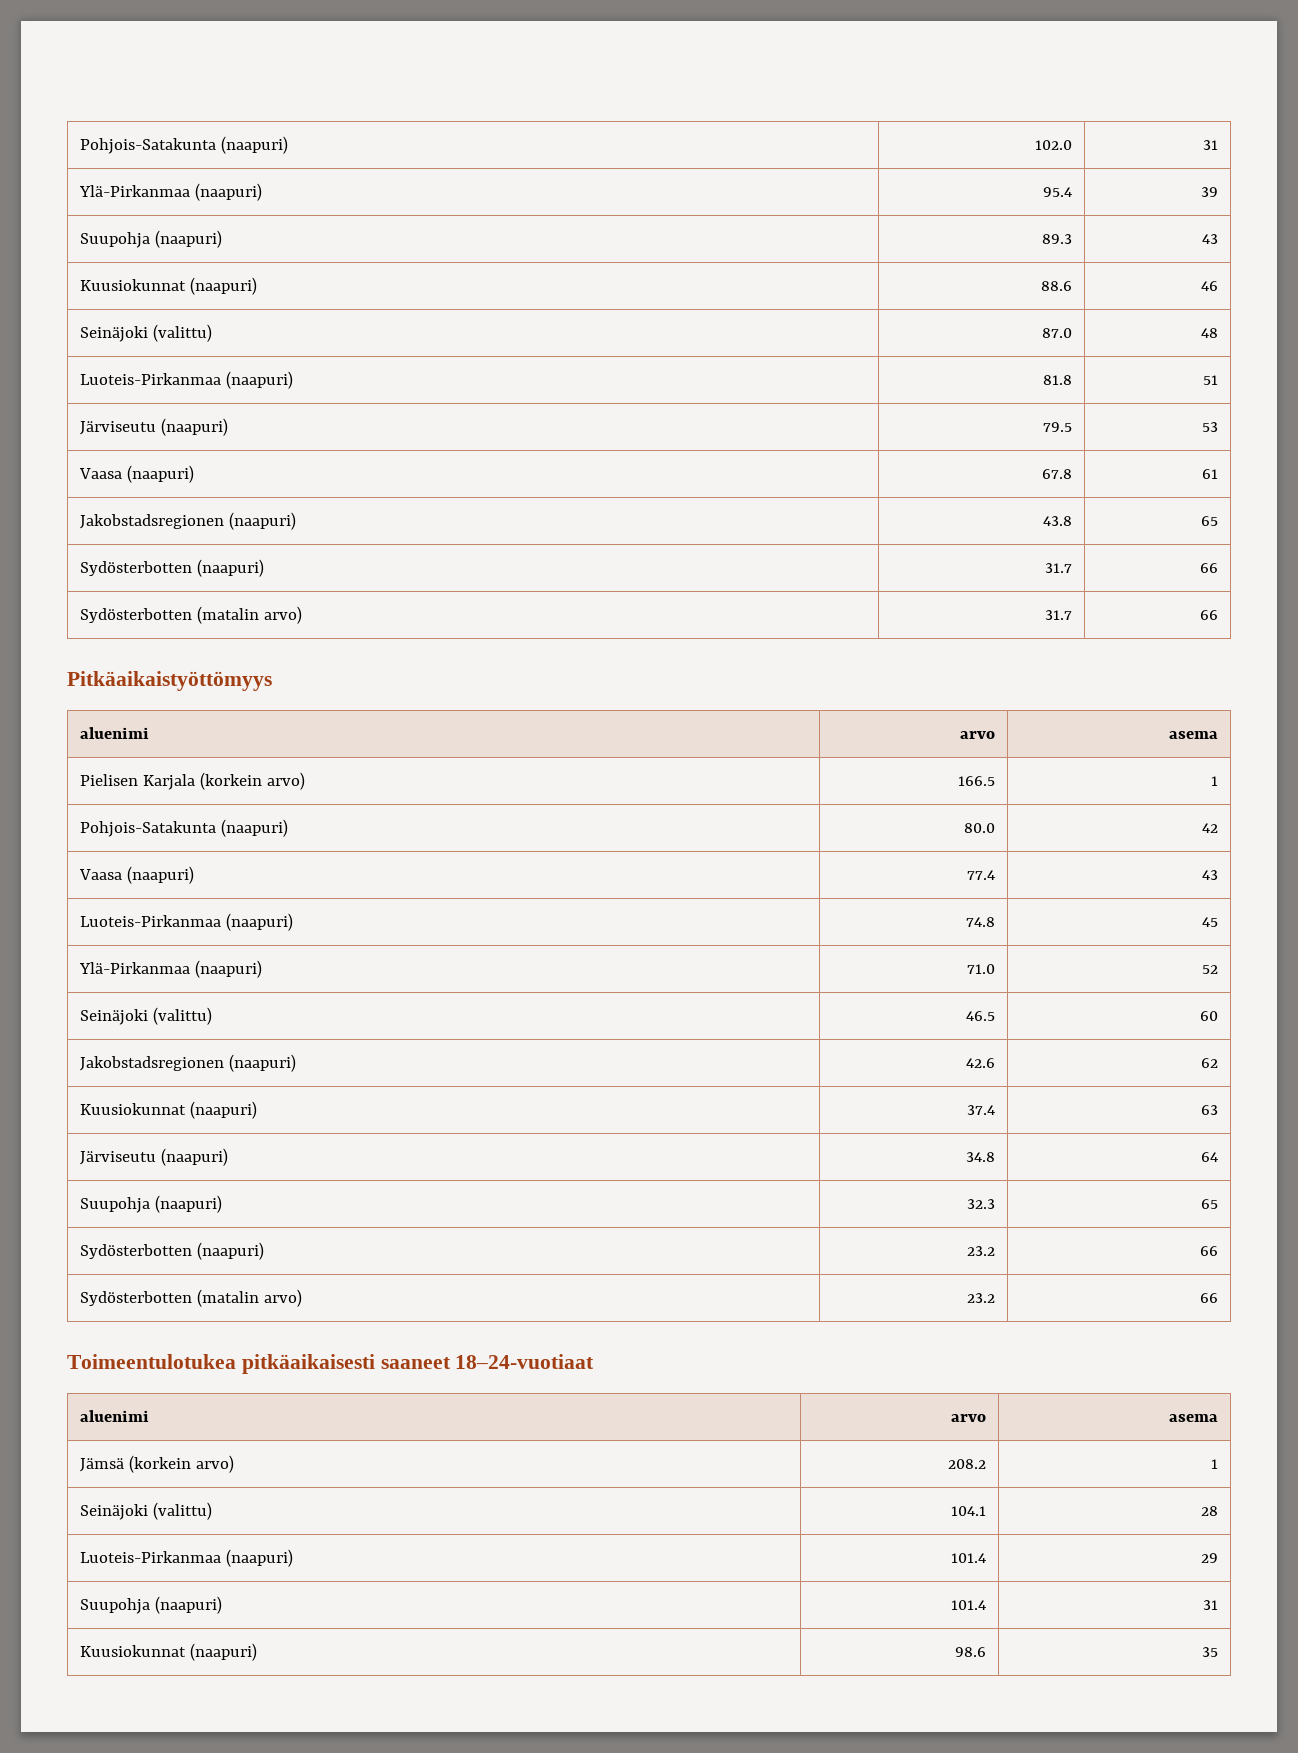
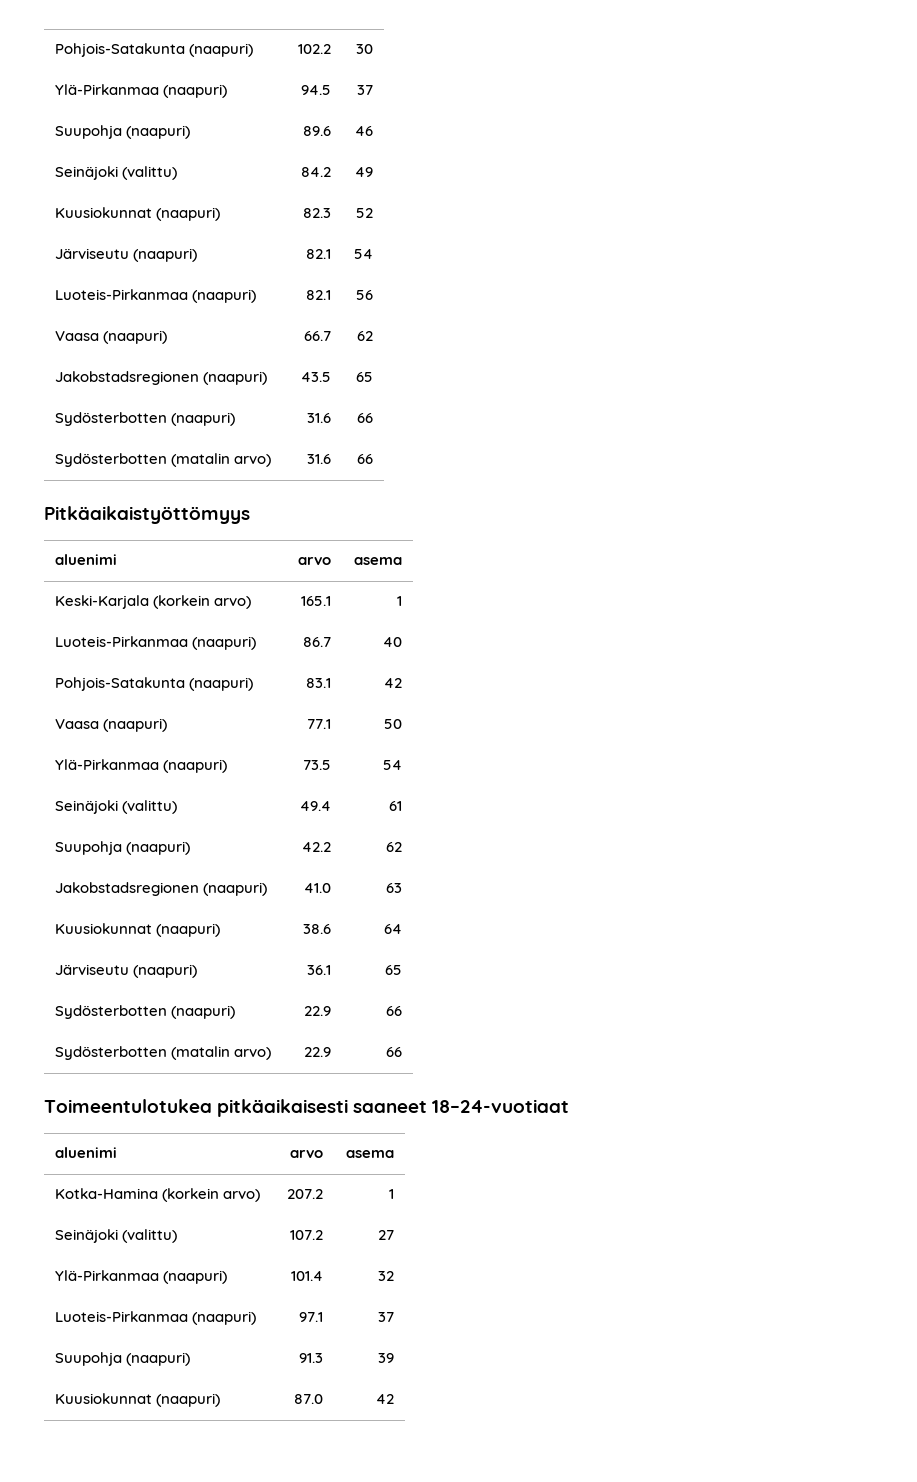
- Pohjois-Satakunta (naapuri) | 102.0 | 31
- Ylä-Pirkanmaa (naapuri) | 95.4 | 39
- Suupohja (naapuri) | 89.3 | 43
- Kuusiokunnat (naapuri) | 88.6 | 46
- Seinäjoki (valittu) | 87.0 | 48
- Luoteis-Pirkanmaa (naapuri) | 81.8 | 51
- Järviseutu (naapuri) | 79.5 | 53
- Vaasa (naapuri) | 67.8 | 61
- Jakobstadsregionen (naapuri) | 43.8 | 65
- Sydösterbotten (naapuri) | 31.7 | 66
- Sydösterbotten (matalin arvo) | 31.7 | 66
+ Pohjois-Satakunta (naapuri) | 102.2 | 30
+ Ylä-Pirkanmaa (naapuri) | 94.5 | 37
+ Suupohja (naapuri) | 89.6 | 46
+ Seinäjoki (valittu) | 84.2 | 49
+ Kuusiokunnat (naapuri) | 82.3 | 52
+ Järviseutu (naapuri) | 82.1 | 54
+ Luoteis-Pirkanmaa (naapuri) | 82.1 | 56
+ Vaasa (naapuri) | 66.7 | 62
+ Jakobstadsregionen (naapuri) | 43.5 | 65
+ Sydösterbotten (naapuri) | 31.6 | 66
+ Sydösterbotten (matalin arvo) | 31.6 | 66
- Pielisen Karjala (korkein arvo) | 166.5 | 1
- Pohjois-Satakunta (naapuri) | 80.0 | 42
+ Keski-Karjala (korkein arvo) | 165.1 | 1
+ Luoteis-Pirkanmaa (naapuri) | 86.7 | 40
+ Pohjois-Satakunta (naapuri) | 83.1 | 42
- Vaasa (naapuri) | 77.4 | 43
- Luoteis-Pirkanmaa (naapuri) | 74.8 | 45
- Ylä-Pirkanmaa (naapuri) | 71.0 | 52
- Seinäjoki (valittu) | 46.5 | 60
- Jakobstadsregionen (naapuri) | 42.6 | 62
- Kuusiokunnat (naapuri) | 37.4 | 63
- Järviseutu (naapuri) | 34.8 | 64
- Suupohja (naapuri) | 32.3 | 65
- Sydösterbotten (naapuri) | 23.2 | 66
- Sydösterbotten (matalin arvo) | 23.2 | 66
+ Vaasa (naapuri) | 77.1 | 50
+ Ylä-Pirkanmaa (naapuri) | 73.5 | 54
+ Seinäjoki (valittu) | 49.4 | 61
+ Suupohja (naapuri) | 42.2 | 62
+ Jakobstadsregionen (naapuri) | 41.0 | 63
+ Kuusiokunnat (naapuri) | 38.6 | 64
+ Järviseutu (naapuri) | 36.1 | 65
+ Sydösterbotten (naapuri) | 22.9 | 66
+ Sydösterbotten (matalin arvo) | 22.9 | 66
- Jämsä (korkein arvo) | 208.2 | 1
+ Kotka-Hamina (korkein arvo) | 207.2 | 1
- Seinäjoki (valittu) | 104.1 | 28
- Luoteis-Pirkanmaa (naapuri) | 101.4 | 29
- Suupohja (naapuri) | 101.4 | 31
- Kuusiokunnat (naapuri) | 98.6 | 35
+ Seinäjoki (valittu) | 107.2 | 27
+ Ylä-Pirkanmaa (naapuri) | 101.4 | 32
+ Luoteis-Pirkanmaa (naapuri) | 97.1 | 37
+ Suupohja (naapuri) | 91.3 | 39
+ Kuusiokunnat (naapuri) | 87.0 | 42

